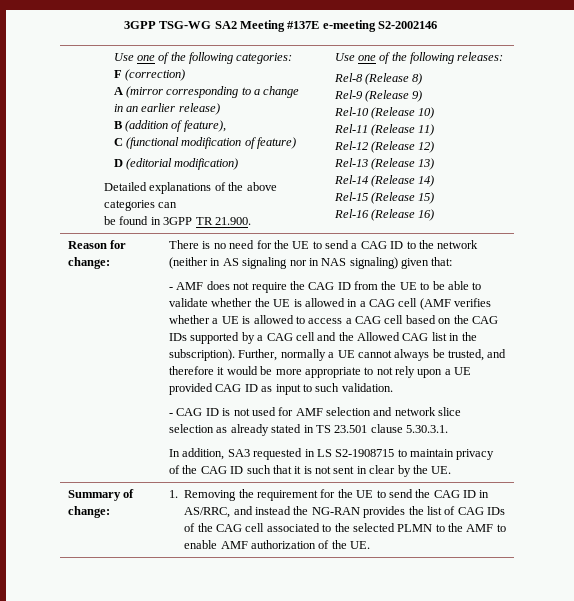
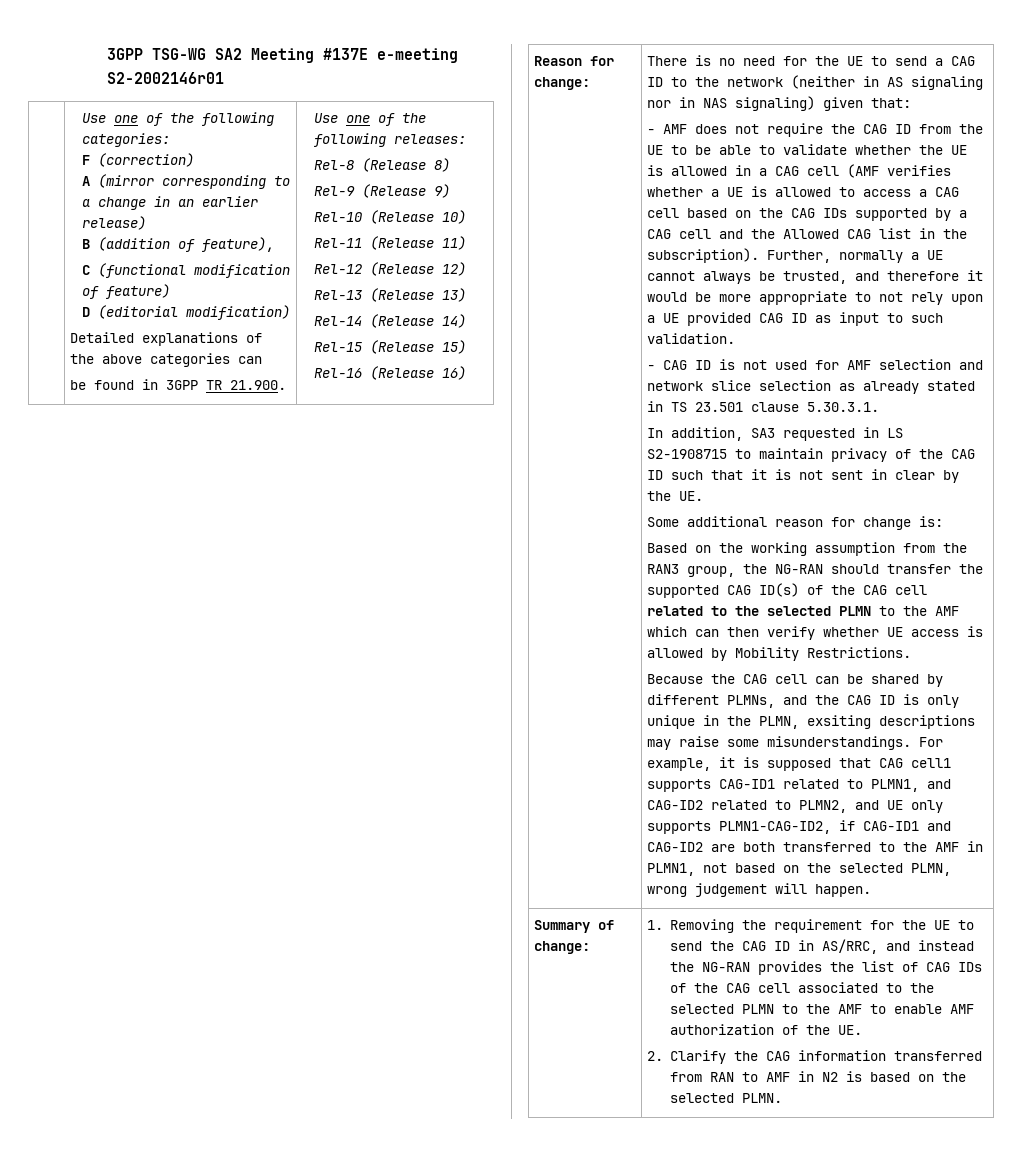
- 3GPP TSG-WG SA2 Meeting #137E e-meeting S2-2002146
+ 3GPP TSG-WG SA2 Meeting #137E e-meeting S2-2002146r01
+ Some additional reason for change is:
+ Based on the working assumption from the RAN3 group, the NG-RAN should transfer the supported CAG ID(s) of the CAG cell related to the selected PLMN to the AMF which can then verify whether UE access is allowed by Mobility Restrictions.
+ Because the CAG cell can be shared by different PLMNs, and the CAG ID is only unique in the PLMN, exsiting descriptions may raise some misunderstandings. For example, it is supposed that CAG cell1 supports CAG-ID1 related to PLMN1, and CAG-ID2 related to PLMN2, and UE only supports PLMN1-CAG-ID2, if CAG-ID1 and CAG-ID2 are both transferred to the AMF in PLMN1, not based on the selected PLMN, wrong judgement will happen.
+ 2. Clarify the CAG information transferred from RAN to AMF in N2 is based on the selected PLMN.

